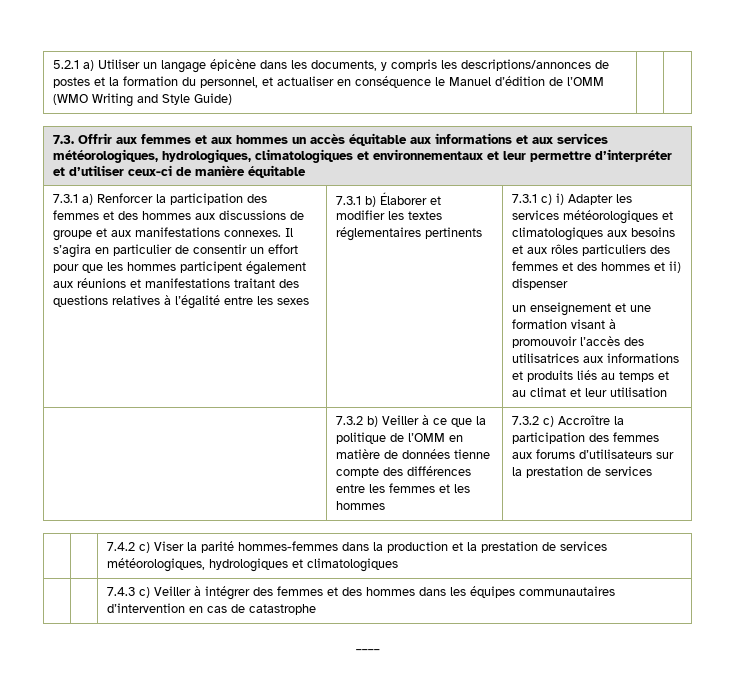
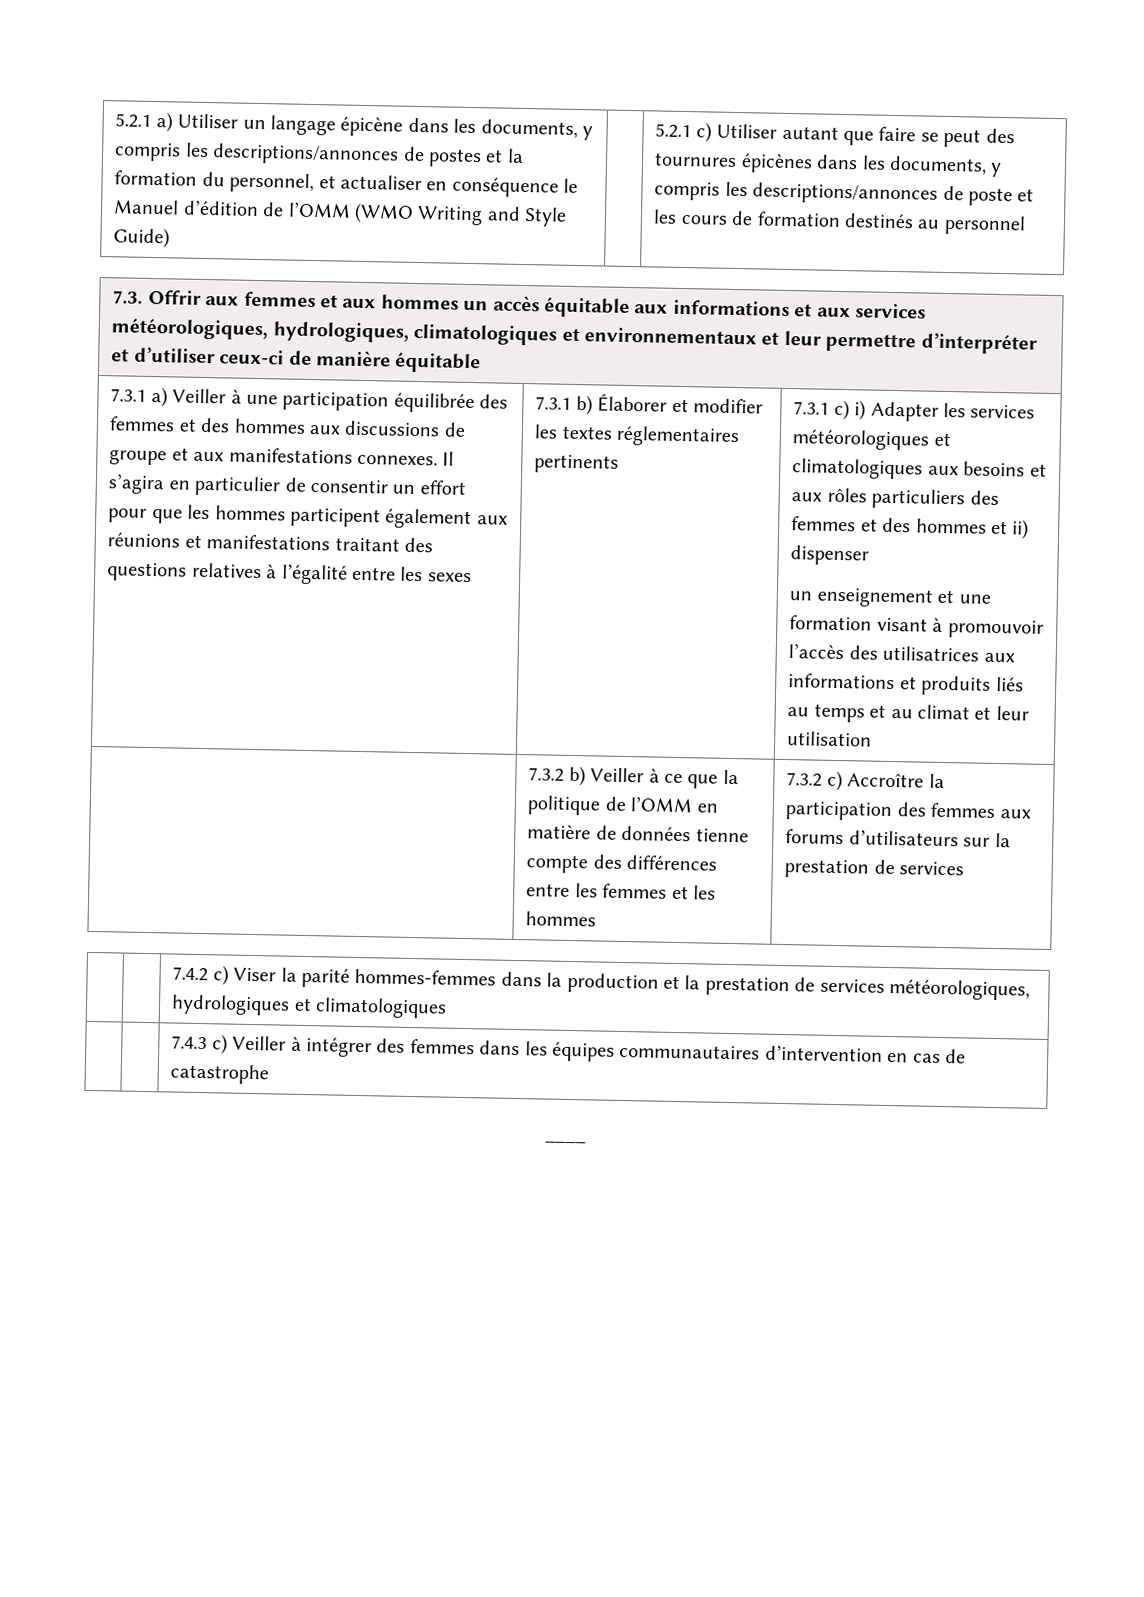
+ 5.2.1 c) Utiliser autant que faire se peut des tournures épicènes dans les documents, y compris les descriptions/annonces de poste et les cours de formation destinés au personnel
- 7.3.1 a) Renforcer la participation des femmes et des hommes aux discussions de groupe et aux manifestations connexes.
+ 7.3.1 a) Veiller à une participation équilibrée des femmes et des hommes aux discussions de groupe et aux manifestations connexes.
- | | 7.4.3 c) Veiller à intégrer des femmes et des hommes dans les équipes communautaires d’intervention en cas de catastrophe
+ | | 7.4.3 c) Veiller à intégrer des femmes dans les équipes communautaires d’intervention en cas de catastrophe

